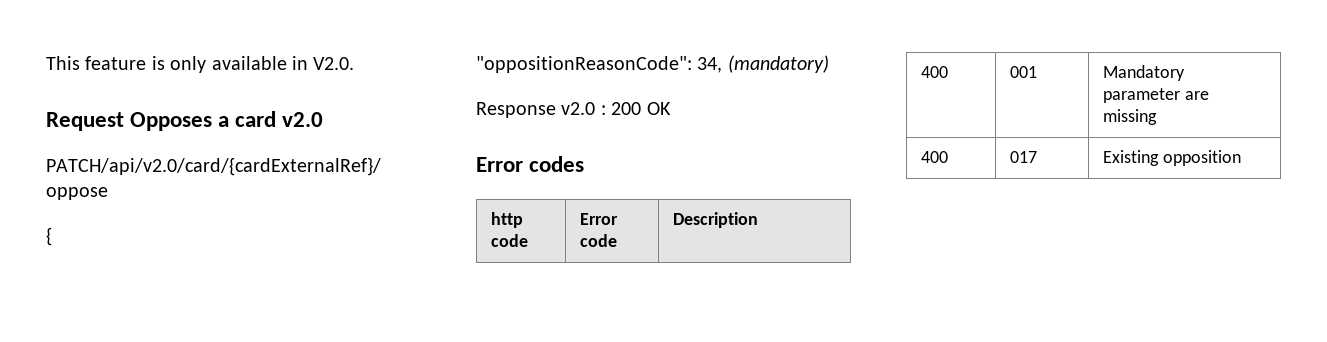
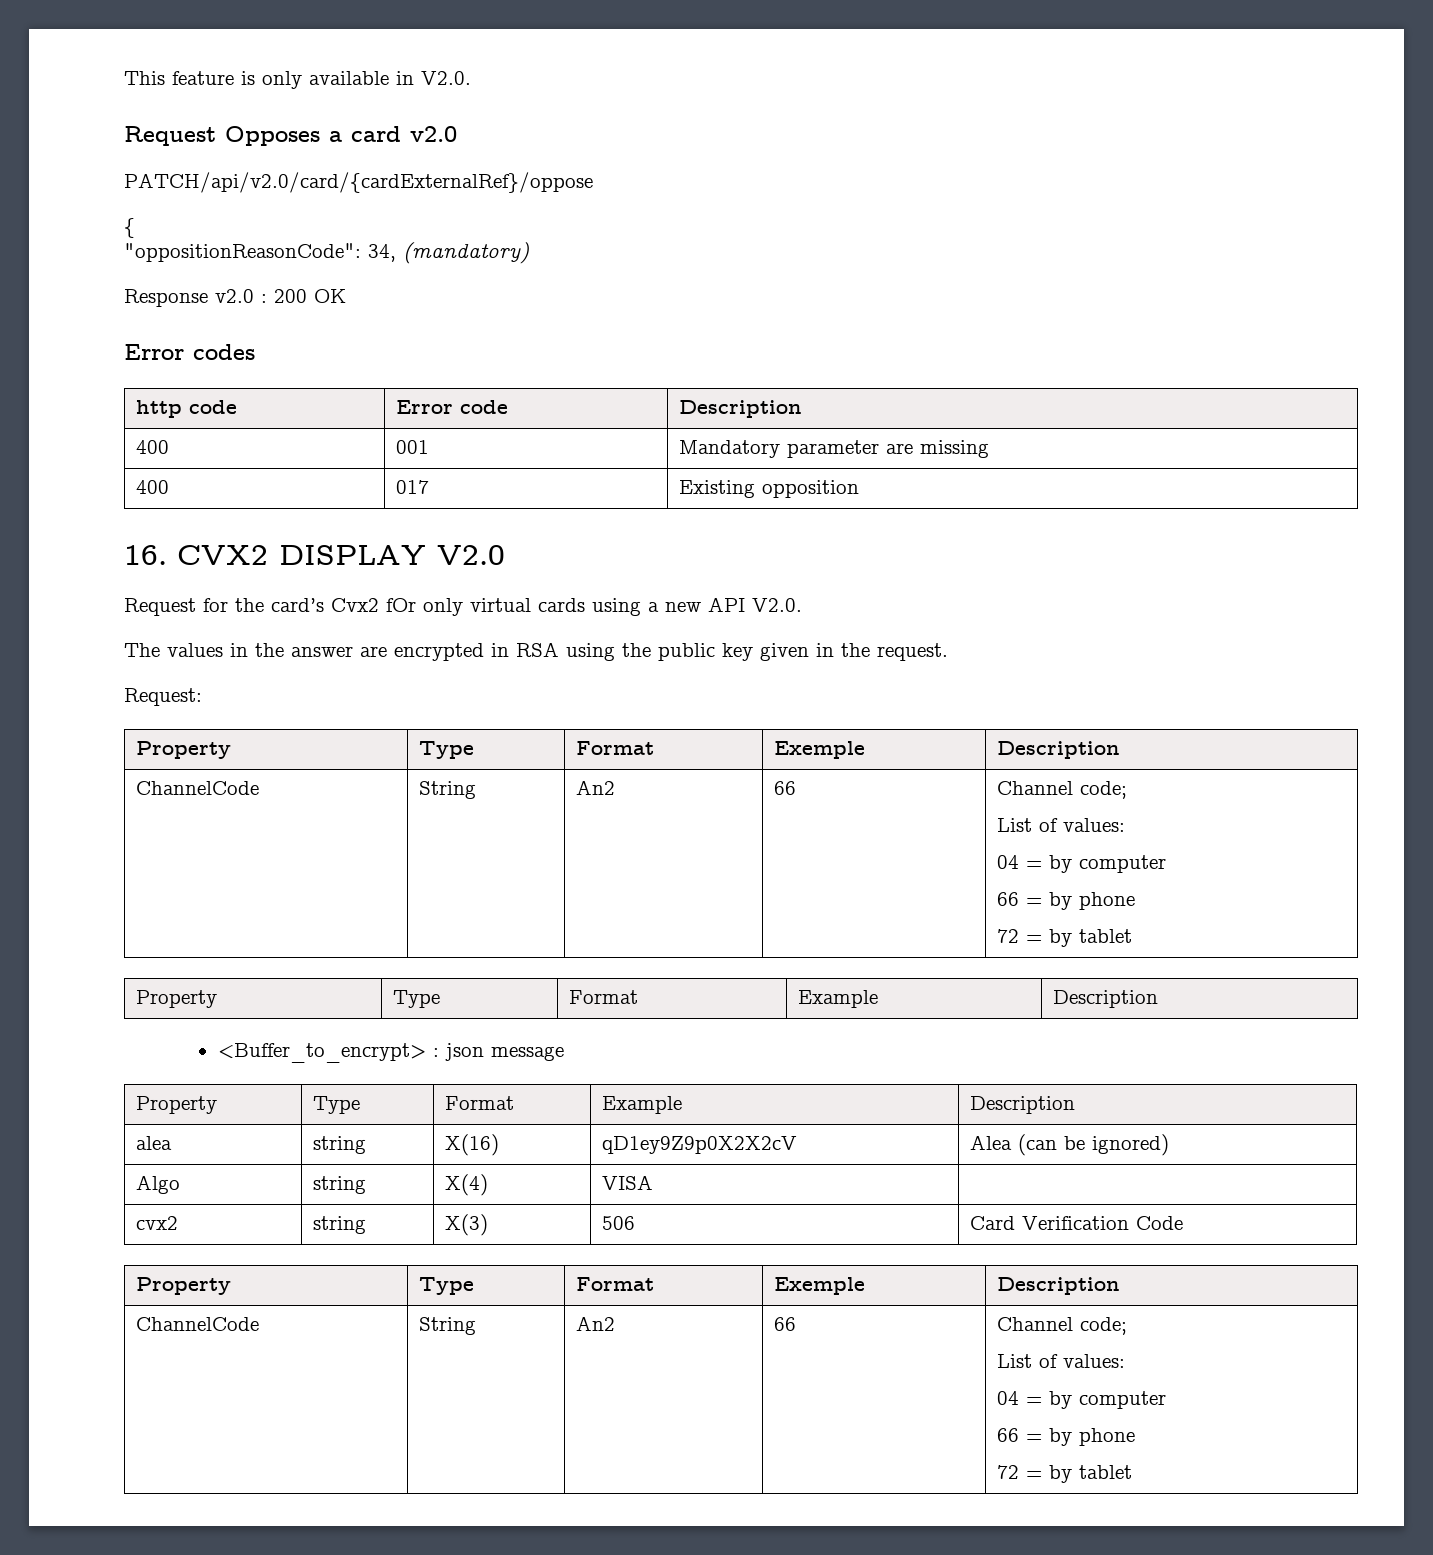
+ 16. CVX2 DISPLAY V2.0
+ Request for the card’s Cvx2 fOr only virtual cards using a new API V2.0.
+ The values in the answer are encrypted in RSA using the public key given in the request.
+ Request:
+ Property | Type | Format | Exemple | Description
+ ChannelCode | String | An2 | 66 | Channel code;
+ List of values:
+ 04 = by computer
+ 66 = by phone
+ 72 = by tablet
+ Property | Type | Format | Example | Description
+ <Buffer_to_encrypt> : json message
+ Property | Type | Format | Example | Description
+ alea | string | X(16) | qD1ey9Z9p0X2X2cV | Alea (can be ignored)
+ Algo | string | X(4) | VISA |
+ cvx2 | string | X(3) | 506 | Card Verification Code
+ Property | Type | Format | Exemple | Description
+ ChannelCode | String | An2 | 66 | Channel code;
+ List of values:
+ 04 = by computer
+ 66 = by phone
+ 72 = by tablet

